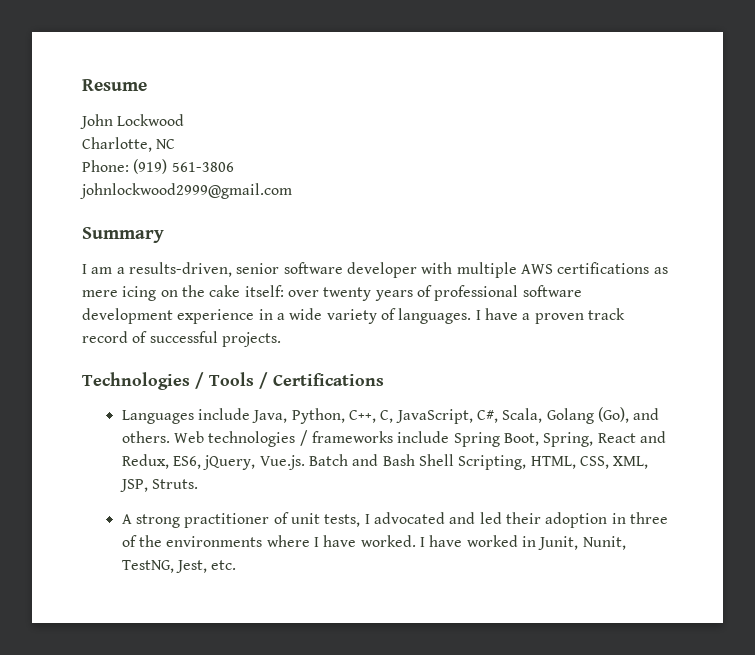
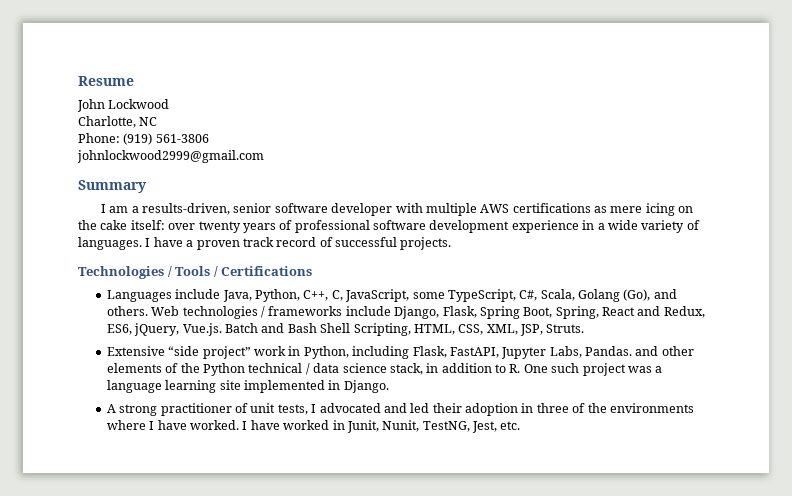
- Languages include Java, Python, C++, C, JavaScript, C#, Scala, Golang (Go), and others.
+ Languages include Java, Python, C++, C, JavaScript, some TypeScript, C#, Scala, Golang (Go), and others.
- Web technologies / frameworks include Spring Boot, Spring, React and Redux, ES6, jQuery, Vue.js. Batch and Bash Shell Scripting, HTML, CSS, XML, JSP, Struts.
+ Web technologies / frameworks include Django, Flask, Spring Boot, Spring, React and Redux, ES6, jQuery, Vue.js. Batch and Bash Shell Scripting, HTML, CSS, XML, JSP, Struts.
+ Extensive “side project” work in Python, including Flask, FastAPI, Jupyter Labs, Pandas. and other elements of the Python technical / data science stack, in addition to R. One such project was a language learning site implemented in Django.

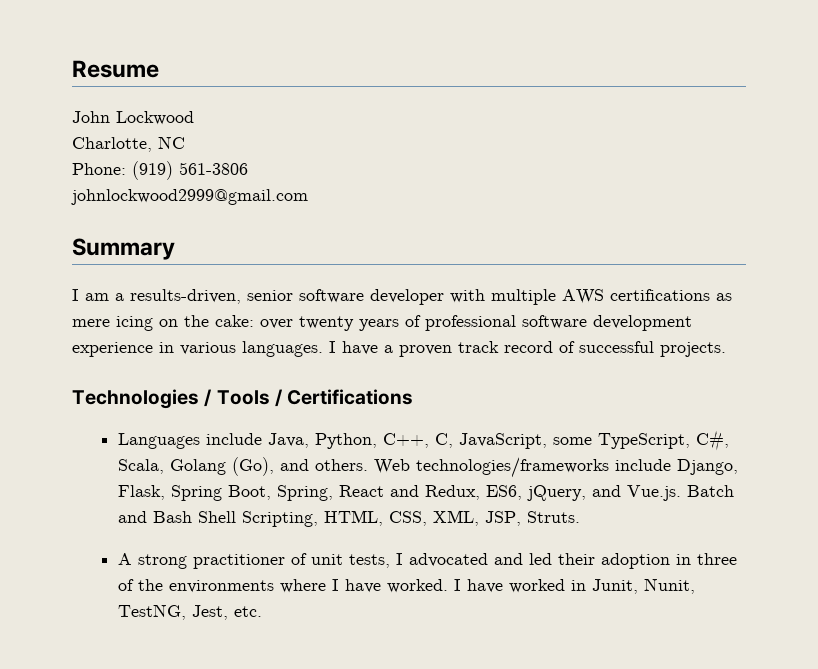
- I am a results-driven, senior software developer with multiple AWS certifications as mere icing on the cake itself: over twenty years of professional software development experience in a wide variety of languages.
+ I am a results-driven, senior software developer with multiple AWS certifications as mere icing on the cake: over twenty years of professional software development experience in various languages.
- Web technologies / frameworks include Django, Flask, Spring Boot, Spring, React and Redux, ES6, jQuery, Vue.js. Batch and Bash Shell Scripting, HTML, CSS, XML, JSP, Struts.
+ Web technologies/frameworks include Django, Flask, Spring Boot, Spring, React and Redux, ES6, jQuery, and Vue.js. Batch and Bash Shell Scripting, HTML, CSS, XML, JSP, Struts.
- Extensive “side project” work in Python, including Flask, FastAPI, Jupyter Labs, Pandas. and other elements of the Python technical / data science stack, in addition to R. One such project was a language learning site implemented in Django.

